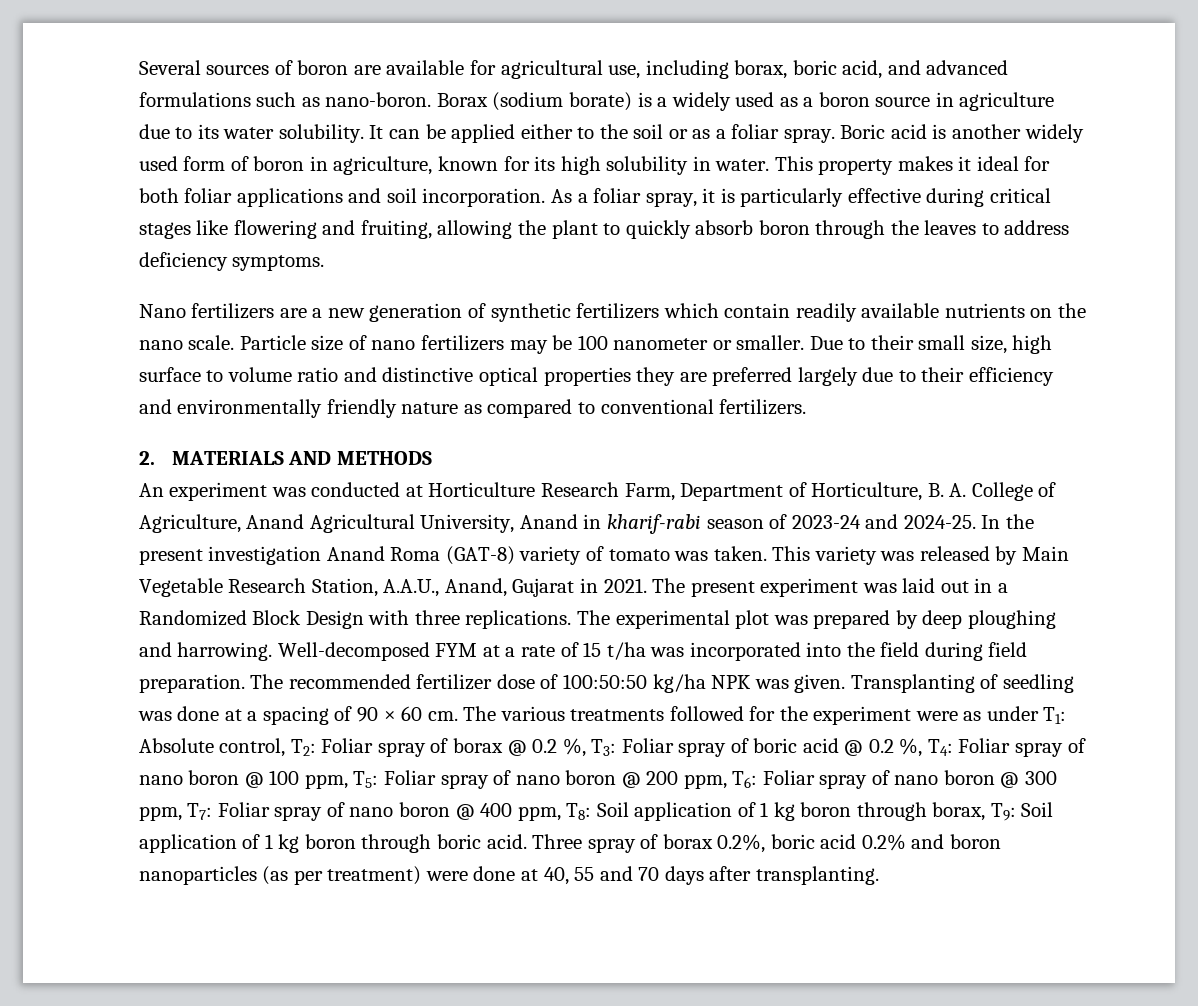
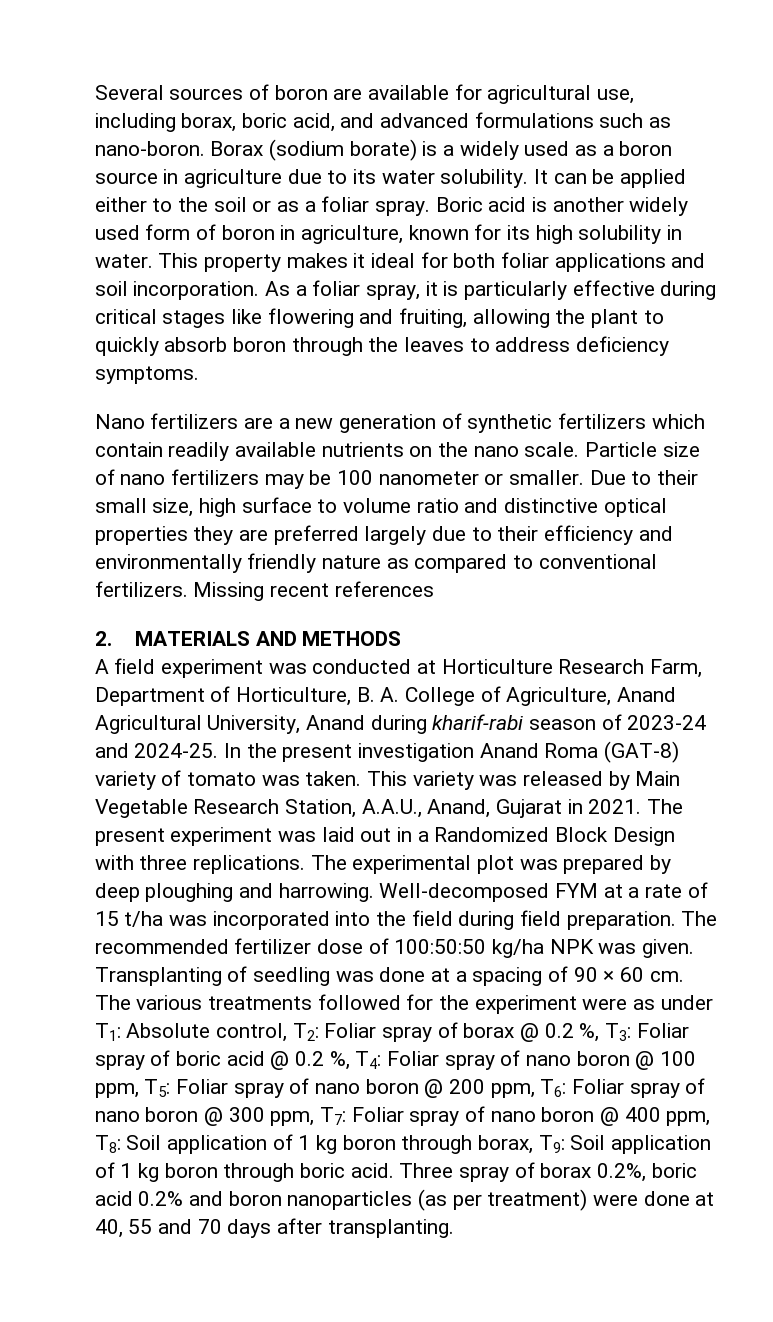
+ Missing recent references
- An experiment was conducted at Horticulture Research Farm, Department of Horticulture, B. A. College of Agriculture, Anand Agricultural University, Anand in kharif-rabi season of 2023-24 and 2024-25.
+ A field experiment was conducted at Horticulture Research Farm, Department of Horticulture, B. A. College of Agriculture, Anand Agricultural University, Anand during kharif-rabi season of 2023-24 and 2024-25.

